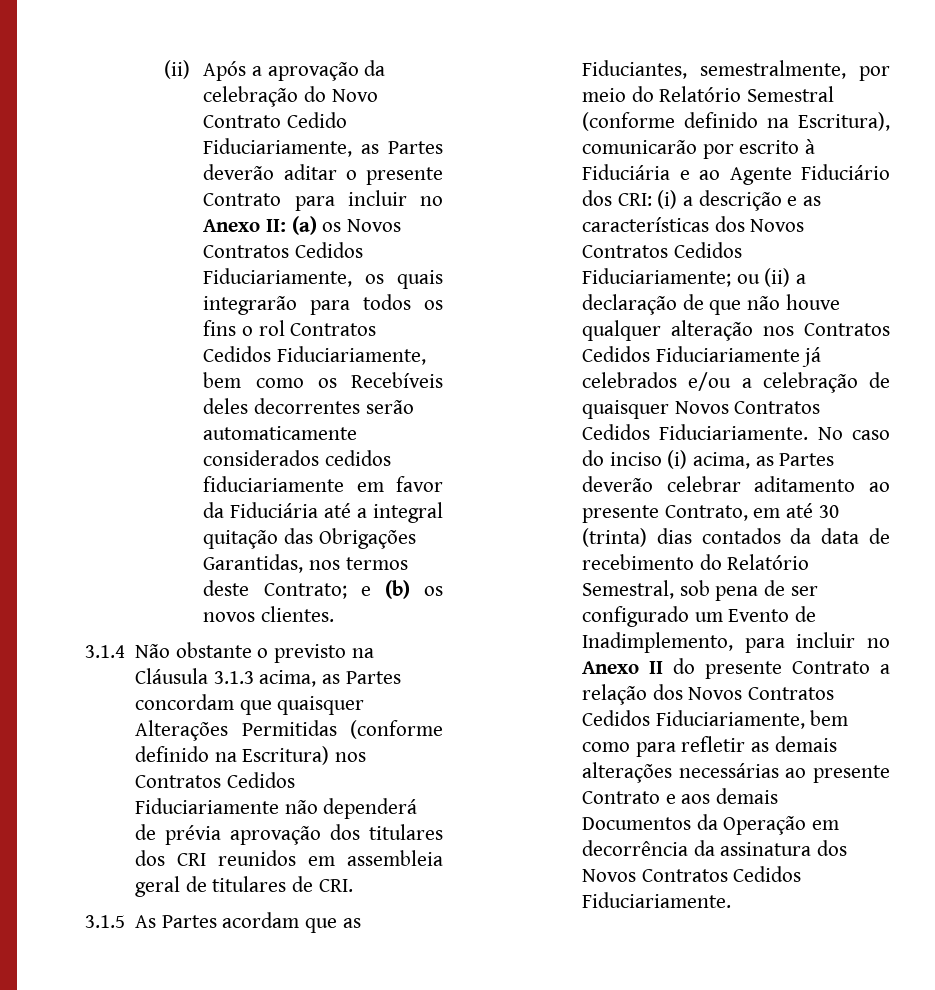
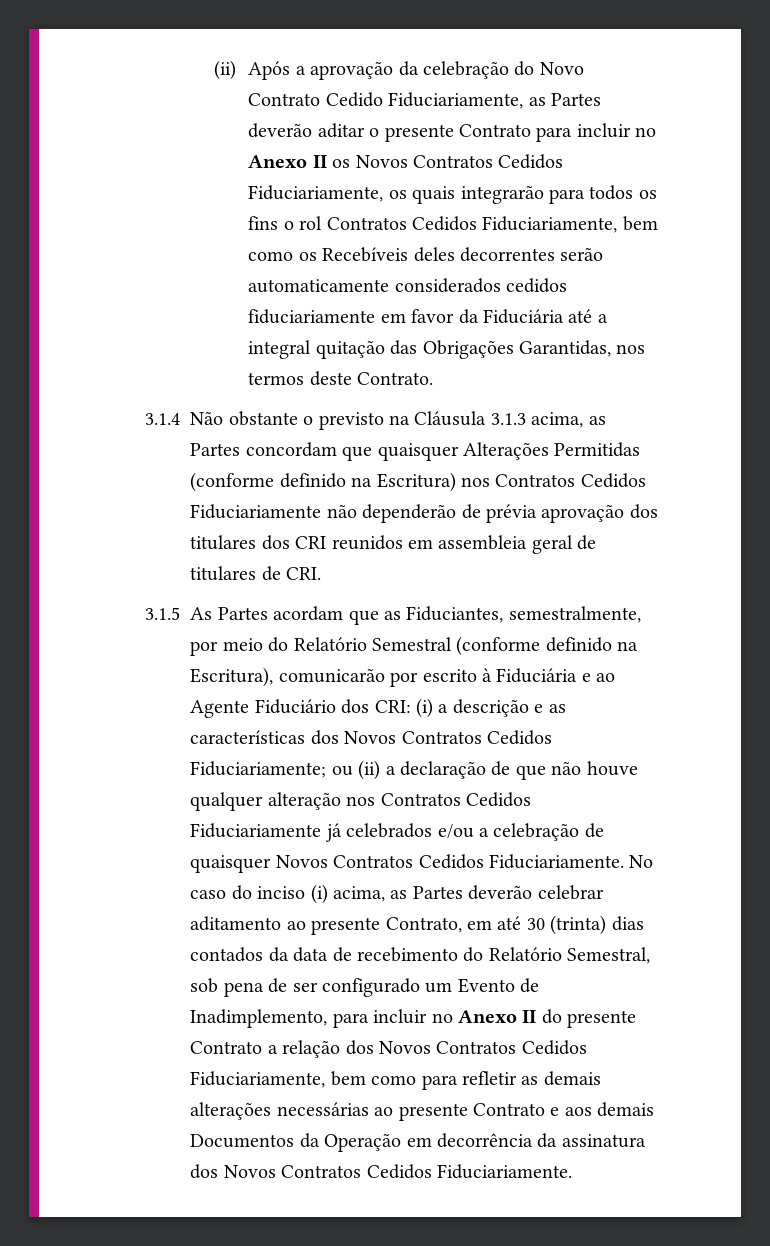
- (ii) Após a aprovação da celebração do Novo Contrato Cedido Fiduciariamente, as Partes deverão aditar o presente Contrato para incluir no Anexo II: (a) os Novos Contratos Cedidos Fiduciariamente, os quais integrarão para todos os fins o rol Contratos Cedidos Fiduciariamente, bem como os Recebíveis deles decorrentes serão automaticamente considerados cedidos fiduciariamente em favor da Fiduciária até a integral quitação das Obrigações Garantidas, nos termos deste Contrato; e (b) os novos clientes.
+ (ii) Após a aprovação da celebração do Novo Contrato Cedido Fiduciariamente, as Partes deverão aditar o presente Contrato para incluir no Anexo II os Novos Contratos Cedidos Fiduciariamente, os quais integrarão para todos os fins o rol Contratos Cedidos Fiduciariamente, bem como os Recebíveis deles decorrentes serão automaticamente considerados cedidos fiduciariamente em favor da Fiduciária até a integral quitação das Obrigações Garantidas, nos termos deste Contrato.
- 3.1.4 Não obstante o previsto na Cláusula 3.1.3 acima, as Partes concordam que quaisquer Alterações Permitidas (conforme definido na Escritura) nos Contratos Cedidos Fiduciariamente não dependerá de prévia aprovação dos titulares dos CRI reunidos em assembleia geral de titulares de CRI.
+ 3.1.4 Não obstante o previsto na Cláusula 3.1.3 acima, as Partes concordam que quaisquer Alterações Permitidas (conforme definido na Escritura) nos Contratos Cedidos Fiduciariamente não dependerão de prévia aprovação dos titulares dos CRI reunidos em assembleia geral de titulares de CRI.

